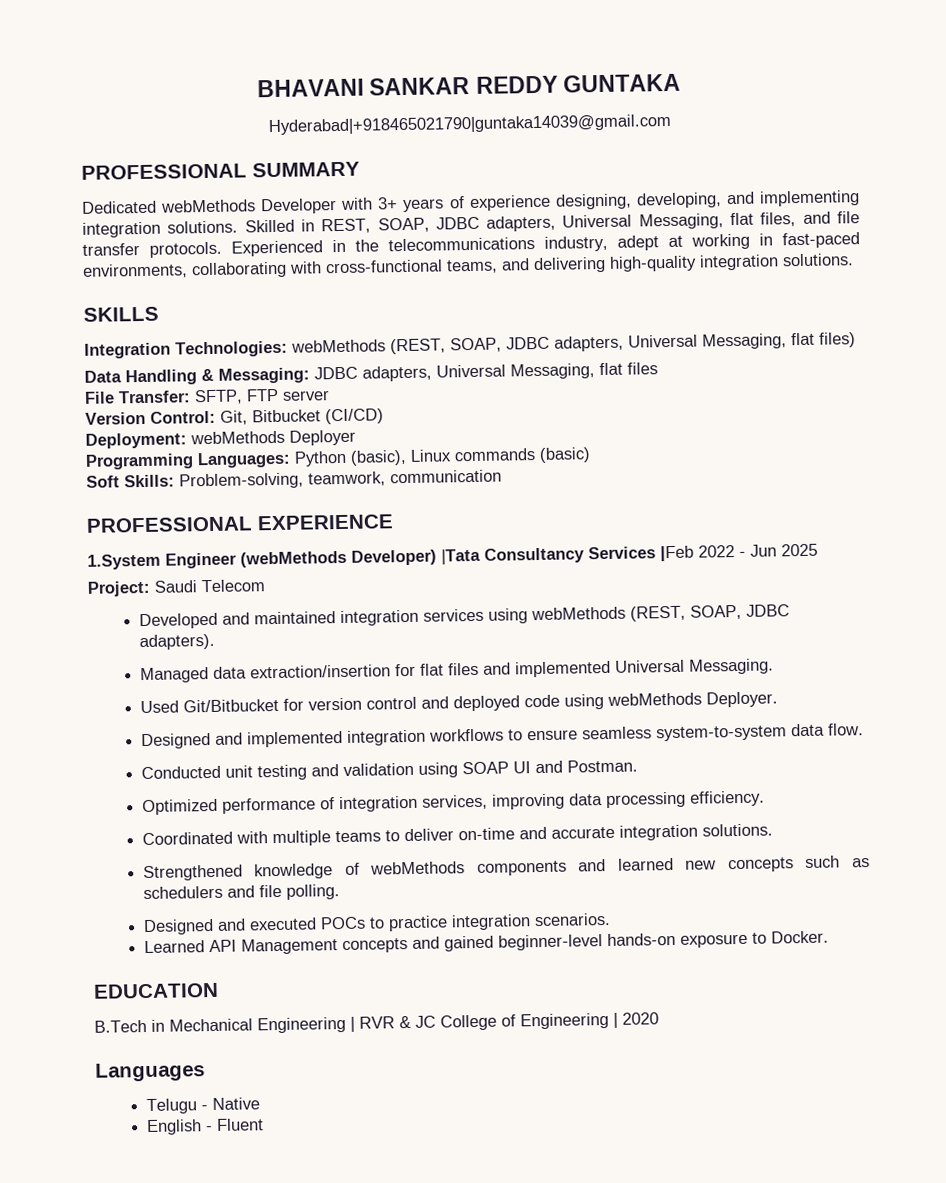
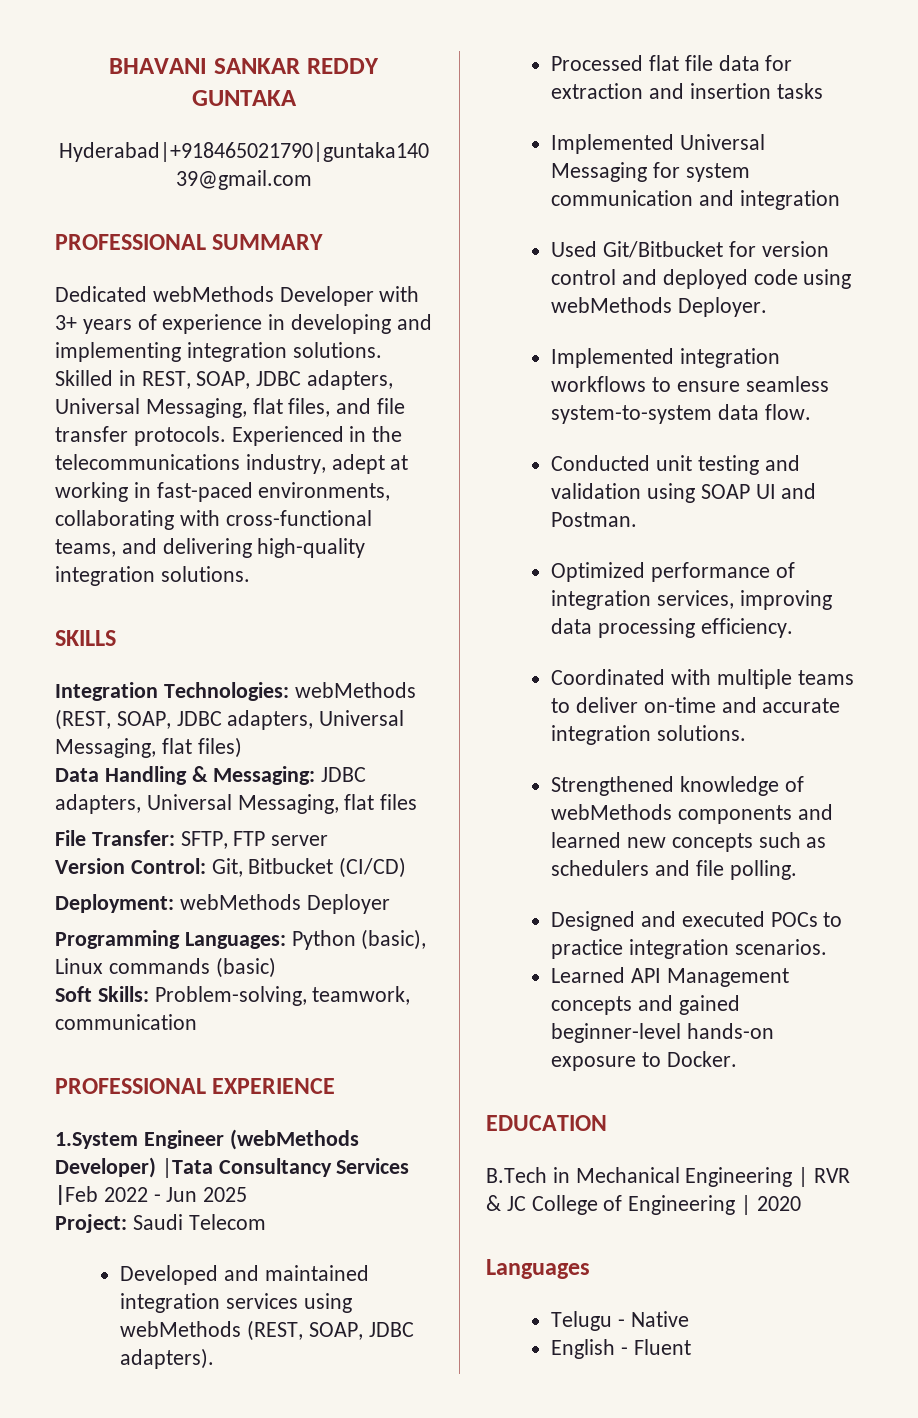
- Dedicated webMethods Developer with 3+ years of experience designing, developing, and implementing integration solutions.
+ Dedicated webMethods Developer with 3+ years of experience in developing and implementing integration solutions.
- Managed data extraction/insertion for flat files and implemented Universal Messaging.
+ Processed flat file data for extraction and insertion tasks
+ Implemented Universal Messaging for system communication and integration
- Designed and implemented integration workflows to ensure seamless system-to-system data flow.
+ Implemented integration workflows to ensure seamless system-to-system data flow.

